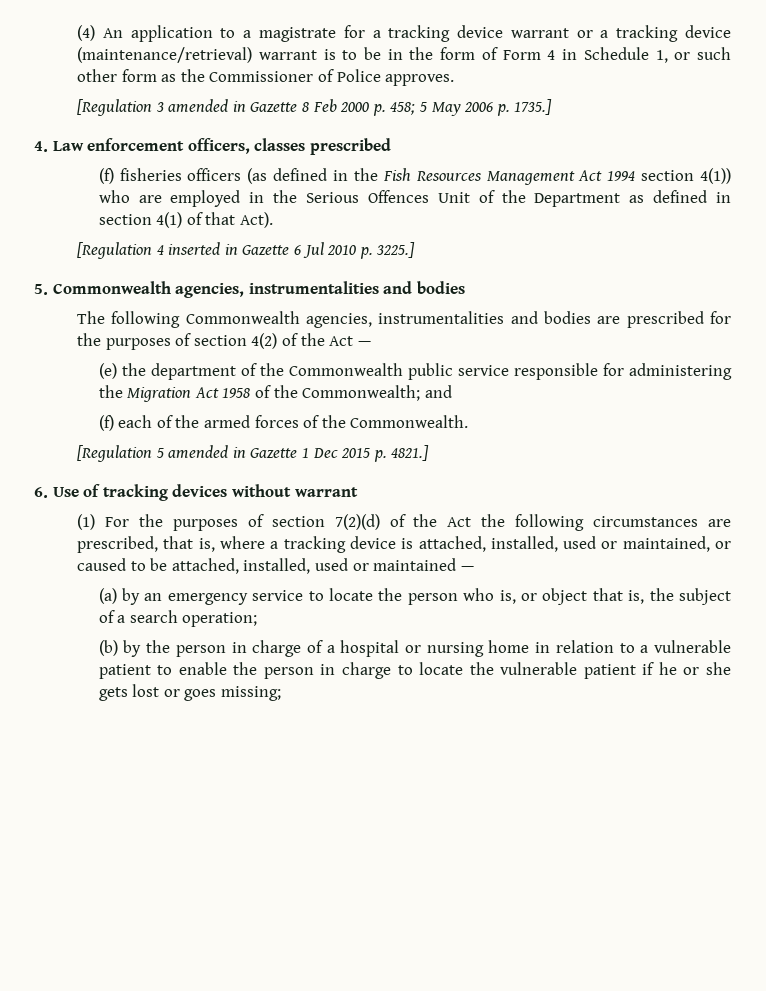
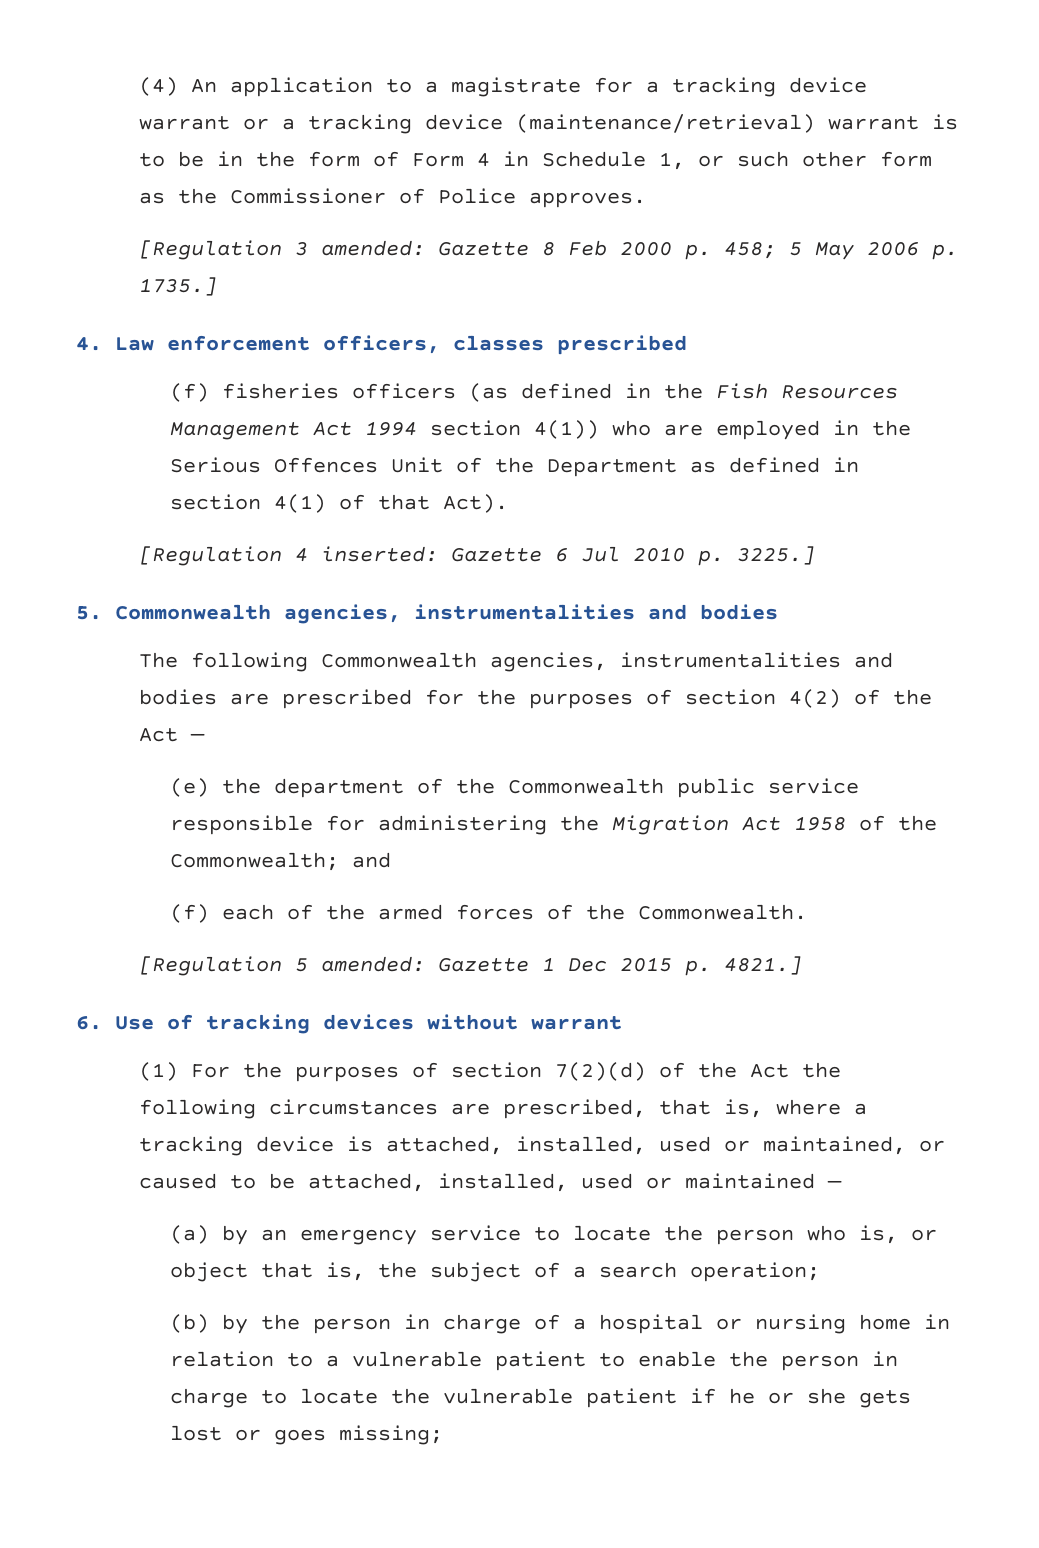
- [Regulation 3 amended in Gazette 8 Feb 2000 p. 458; 5 May 2006 p. 1735.]
+ [Regulation 3 amended: Gazette 8 Feb 2000 p. 458; 5 May 2006 p. 1735.]
- [Regulation 4 inserted in Gazette 6 Jul 2010 p. 3225.]
+ [Regulation 4 inserted: Gazette 6 Jul 2010 p. 3225.]
- [Regulation 5 amended in Gazette 1 Dec 2015 p. 4821.]
+ [Regulation 5 amended: Gazette 1 Dec 2015 p. 4821.]

